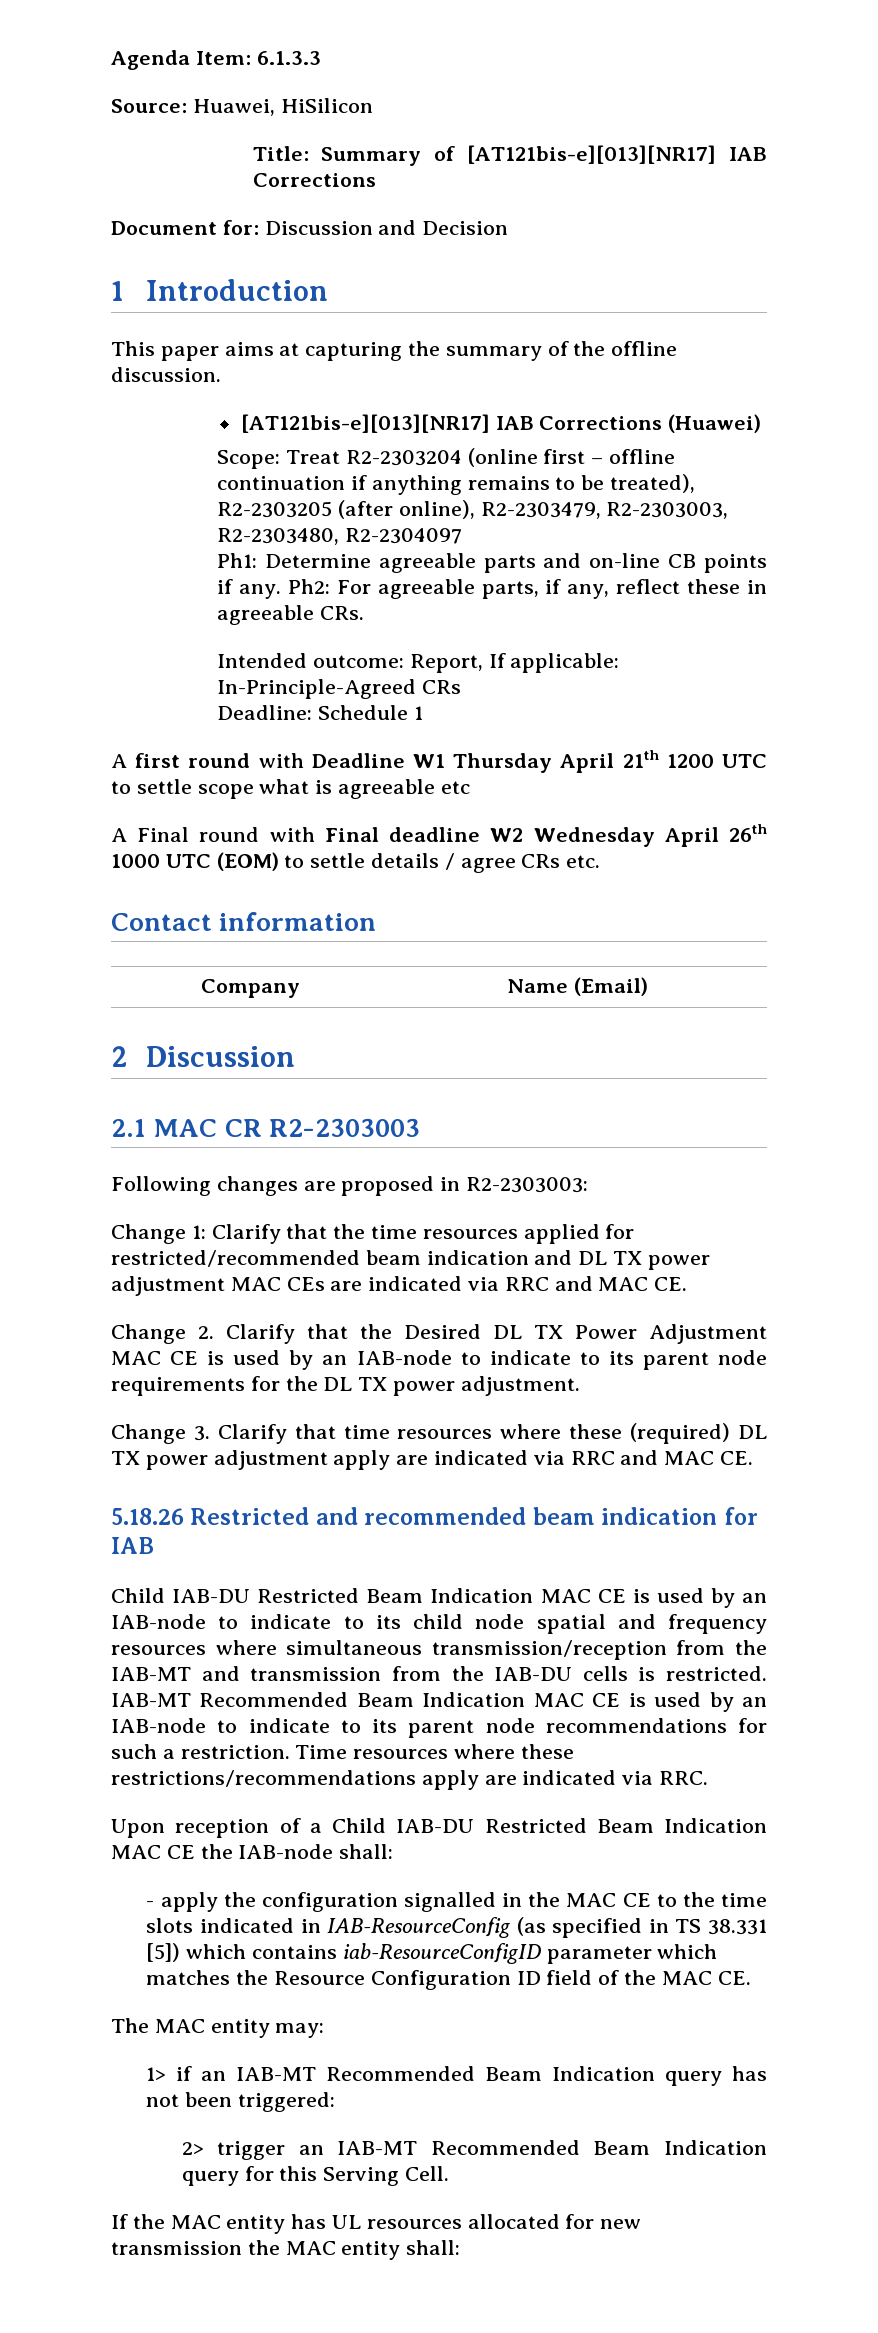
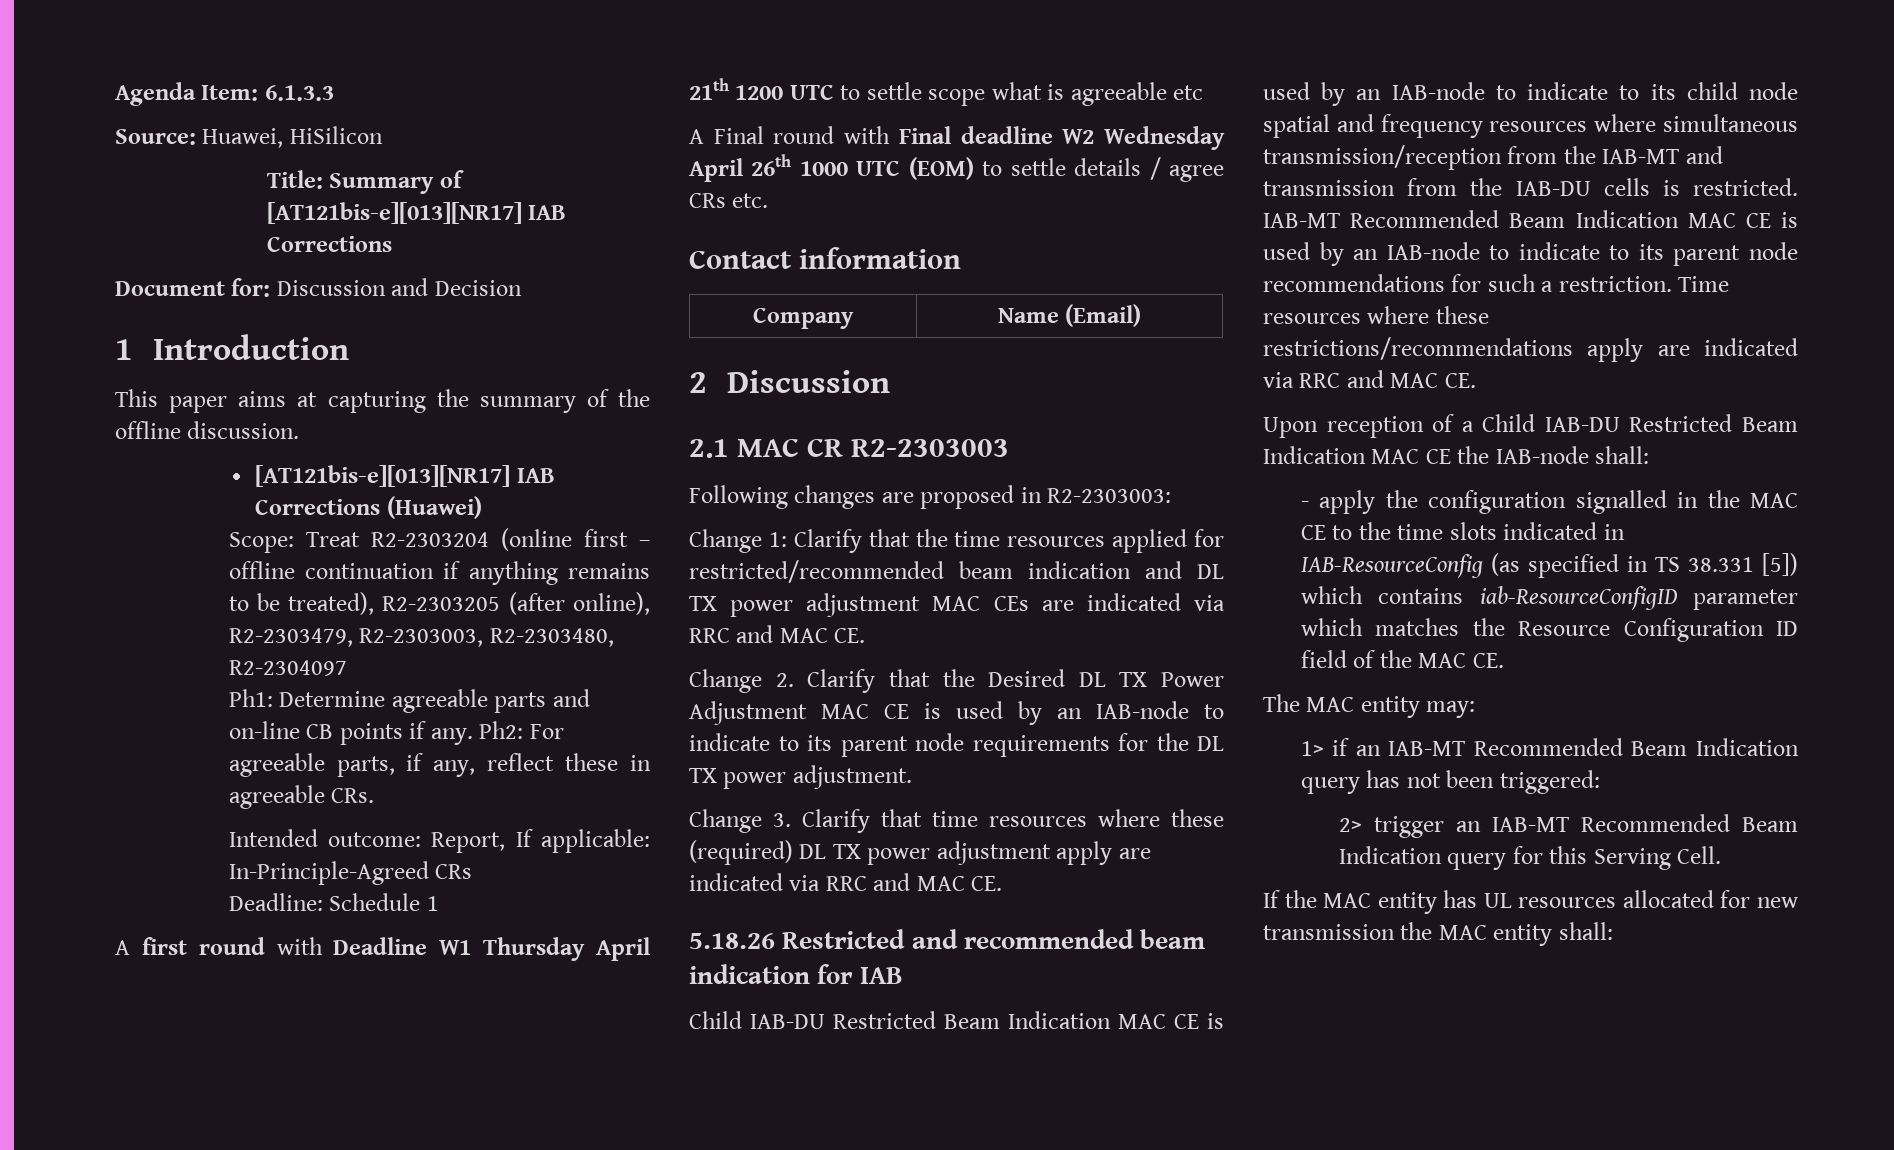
- Time resources where these restrictions/recommendations apply are indicated via RRC.
+ Time resources where these restrictions/recommendations apply are indicated via RRC and MAC CE.

